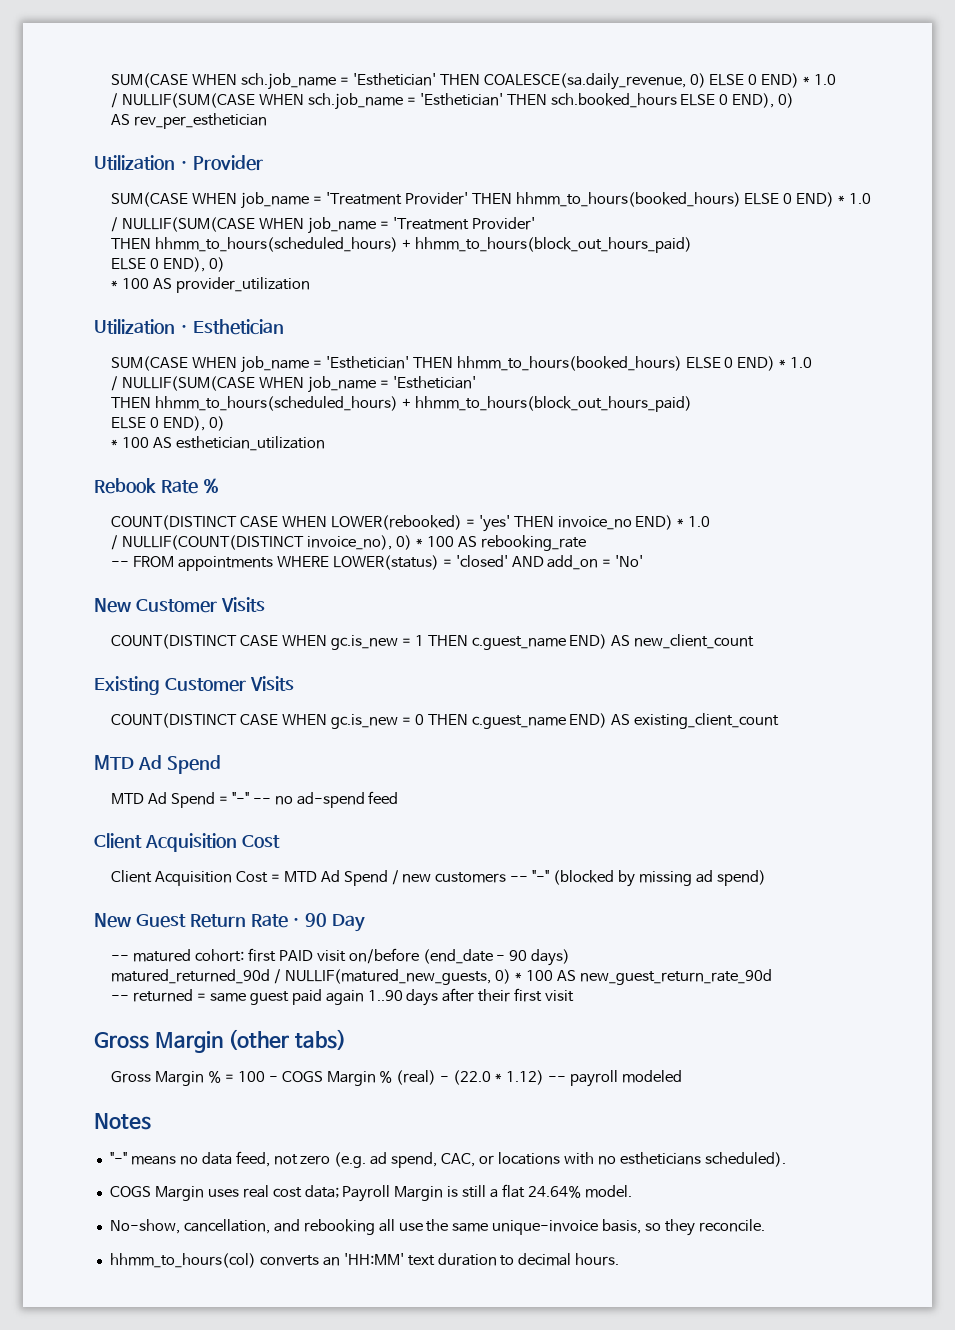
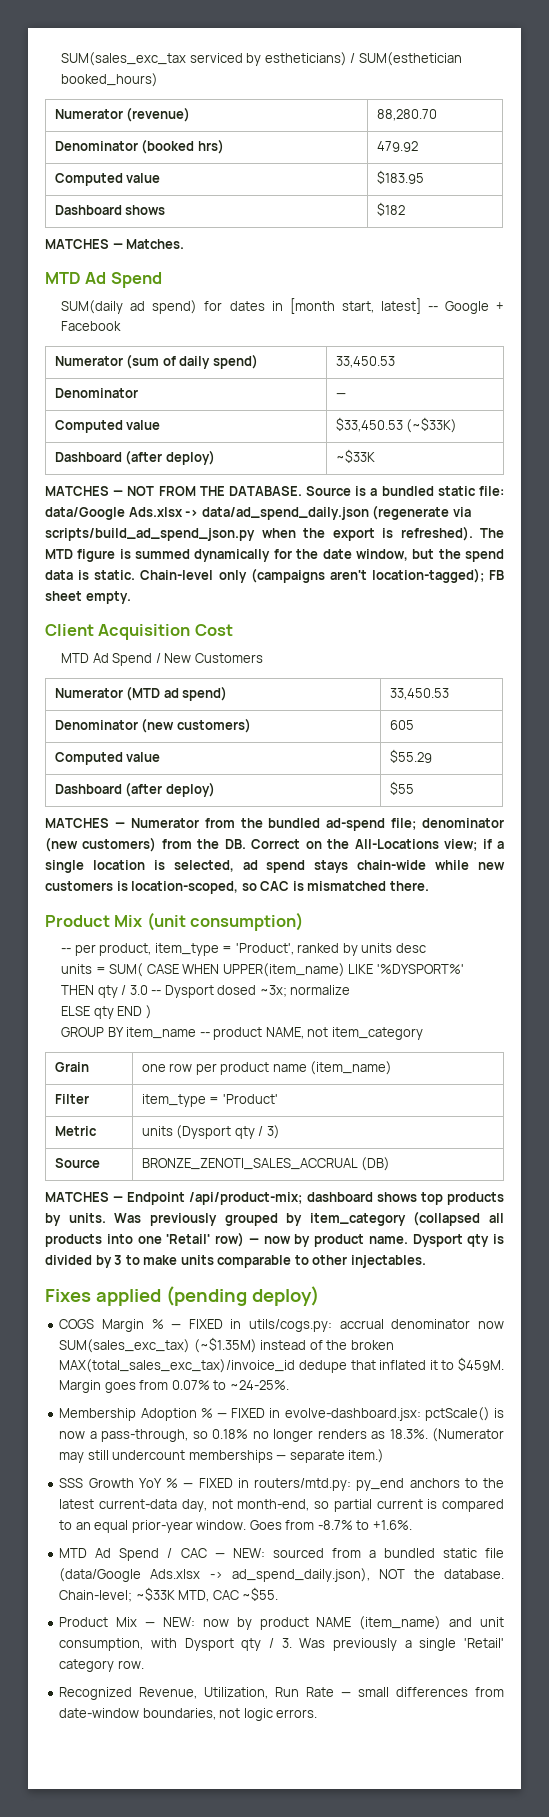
- SUM(CASE WHEN sch.job_name = 'Esthetician' THEN COALESCE(sa.daily_revenue, 0) ELSE 0 END) * 1.0
- / NULLIF(SUM(CASE WHEN sch.job_name = 'Esthetician' THEN sch.booked_hours ELSE 0 END), 0)
- AS rev_per_esthetician
- Utilization · Provider
- SUM(CASE WHEN job_name = 'Treatment Provider' THEN hhmm_to_hours(booked_hours) ELSE 0 END) * 1.0
- / NULLIF(SUM(CASE WHEN job_name = 'Treatment Provider'
- THEN hhmm_to_hours(scheduled_hours) + hhmm_to_hours(block_out_hours_paid)
- ELSE 0 END), 0)
- * 100 AS provider_utilization
- Utilization · Esthetician
- SUM(CASE WHEN job_name = 'Esthetician' THEN hhmm_to_hours(booked_hours) ELSE 0 END) * 1.0
- / NULLIF(SUM(CASE WHEN job_name = 'Esthetician'
- THEN hhmm_to_hours(scheduled_hours) + hhmm_to_hours(block_out_hours_paid)
- ELSE 0 END), 0)
- * 100 AS esthetician_utilization
- Rebook Rate %
- COUNT(DISTINCT CASE WHEN LOWER(rebooked) = 'yes' THEN invoice_no END) * 1.0
- / NULLIF(COUNT(DISTINCT invoice_no), 0) * 100 AS rebooking_rate
- -- FROM appointments WHERE LOWER(status) = 'closed' AND add_on = 'No'
- New Customer Visits
- COUNT(DISTINCT CASE WHEN gc.is_new = 1 THEN c.guest_name END) AS new_client_count
- Existing Customer Visits
- COUNT(DISTINCT CASE WHEN gc.is_new = 0 THEN c.guest_name END) AS existing_client_count
+ SUM(sales_exc_tax serviced by estheticians) / SUM(esthetician booked_hours)
+ Numerator (revenue) | 88,280.70
+ Denominator (booked hrs) | 479.92
+ Computed value | $183.95
+ Dashboard shows | $182
+ MATCHES — Matches.
  MTD Ad Spend
- MTD Ad Spend = "-" -- no ad-spend feed
+ SUM(daily ad spend) for dates in [month start, latest] -- Google + Facebook
+ Numerator (sum of daily spend) | 33,450.53
+ Denominator | —
+ Computed value | $33,450.53 (~$33K)
+ Dashboard (after deploy) | ~$33K
+ MATCHES — NOT FROM THE DATABASE. Source is a bundled static file: data/Google Ads.xlsx -> data/ad_spend_daily.json (regenerate via scripts/build_ad_spend_json.py when the export is refreshed). The MTD figure is summed dynamically for the date window, but the spend data is static. Chain-level only (campaigns aren't location-tagged); FB sheet empty.
  Client Acquisition Cost
- Client Acquisition Cost = MTD Ad Spend / new customers -- "-" (blocked by missing ad spend)
- New Guest Return Rate · 90 Day
- -- matured cohort: first PAID visit on/before (end_date - 90 days)
- matured_returned_90d / NULLIF(matured_new_guests, 0) * 100 AS new_guest_return_rate_90d
- -- returned = same guest paid again 1..90 days after their first visit
- Gross Margin (other tabs)
- Gross Margin % = 100 - COGS Margin % (real) - (22.0 * 1.12) -- payroll modeled
- Notes
- "-" means no data feed, not zero (e.g. ad spend, CAC, or locations with no estheticians scheduled).
- COGS Margin uses real cost data; Payroll Margin is still a flat 24.64% model.
- No-show, cancellation, and rebooking all use the same unique-invoice basis, so they reconcile.
- hhmm_to_hours(col) converts an 'HH:MM' text duration to decimal hours.
+ MTD Ad Spend / New Customers
+ Numerator (MTD ad spend) | 33,450.53
+ Denominator (new customers) | 605
+ Computed value | $55.29
+ Dashboard (after deploy) | $55
+ MATCHES — Numerator from the bundled ad-spend file; denominator (new customers) from the DB. Correct on the All-Locations view; if a single location is selected, ad spend stays chain-wide while new customers is location-scoped, so CAC is mismatched there.
+ Product Mix (unit consumption)
+ -- per product, item_type = 'Product', ranked by units desc
+ units = SUM( CASE WHEN UPPER(item_name) LIKE '%DYSPORT%'
+ THEN qty / 3.0 -- Dysport dosed ~3x; normalize
+ ELSE qty END )
+ GROUP BY item_name -- product NAME, not item_category
+ Grain | one row per product name (item_name)
+ Filter | item_type = 'Product'
+ Metric | units (Dysport qty / 3)
+ Source | BRONZE_ZENOTI_SALES_ACCRUAL (DB)
+ MATCHES — Endpoint /api/product-mix; dashboard shows top products by units. Was previously grouped by item_category (collapsed all products into one 'Retail' row) — now by product name. Dysport qty is divided by 3 to make units comparable to other injectables.
+ Fixes applied (pending deploy)
+ COGS Margin % — FIXED in utils/cogs.py: accrual denominator now SUM(sales_exc_tax) (~$1.35M) instead of the broken MAX(total_sales_exc_tax)/invoice_id dedupe that inflated it to $459M. Margin goes from 0.07% to ~24-25%.
+ Membership Adoption % — FIXED in evolve-dashboard.jsx: pctScale() is now a pass-through, so 0.18% no longer renders as 18.3%. (Numerator may still undercount memberships — separate item.)
+ SSS Growth YoY % — FIXED in routers/mtd.py: py_end anchors to the latest current-data day, not month-end, so partial current is compared to an equal prior-year window. Goes from -8.7% to +1.6%.
+ MTD Ad Spend / CAC — NEW: sourced from a bundled static file (data/Google Ads.xlsx -> ad_spend_daily.json), NOT the database. Chain-level; ~$33K MTD, CAC ~$55.
+ Product Mix — NEW: now by product NAME (item_name) and unit consumption, with Dysport qty / 3. Was previously a single 'Retail' category row.
+ Recognized Revenue, Utilization, Run Rate — small differences from date-window boundaries, not logic errors.

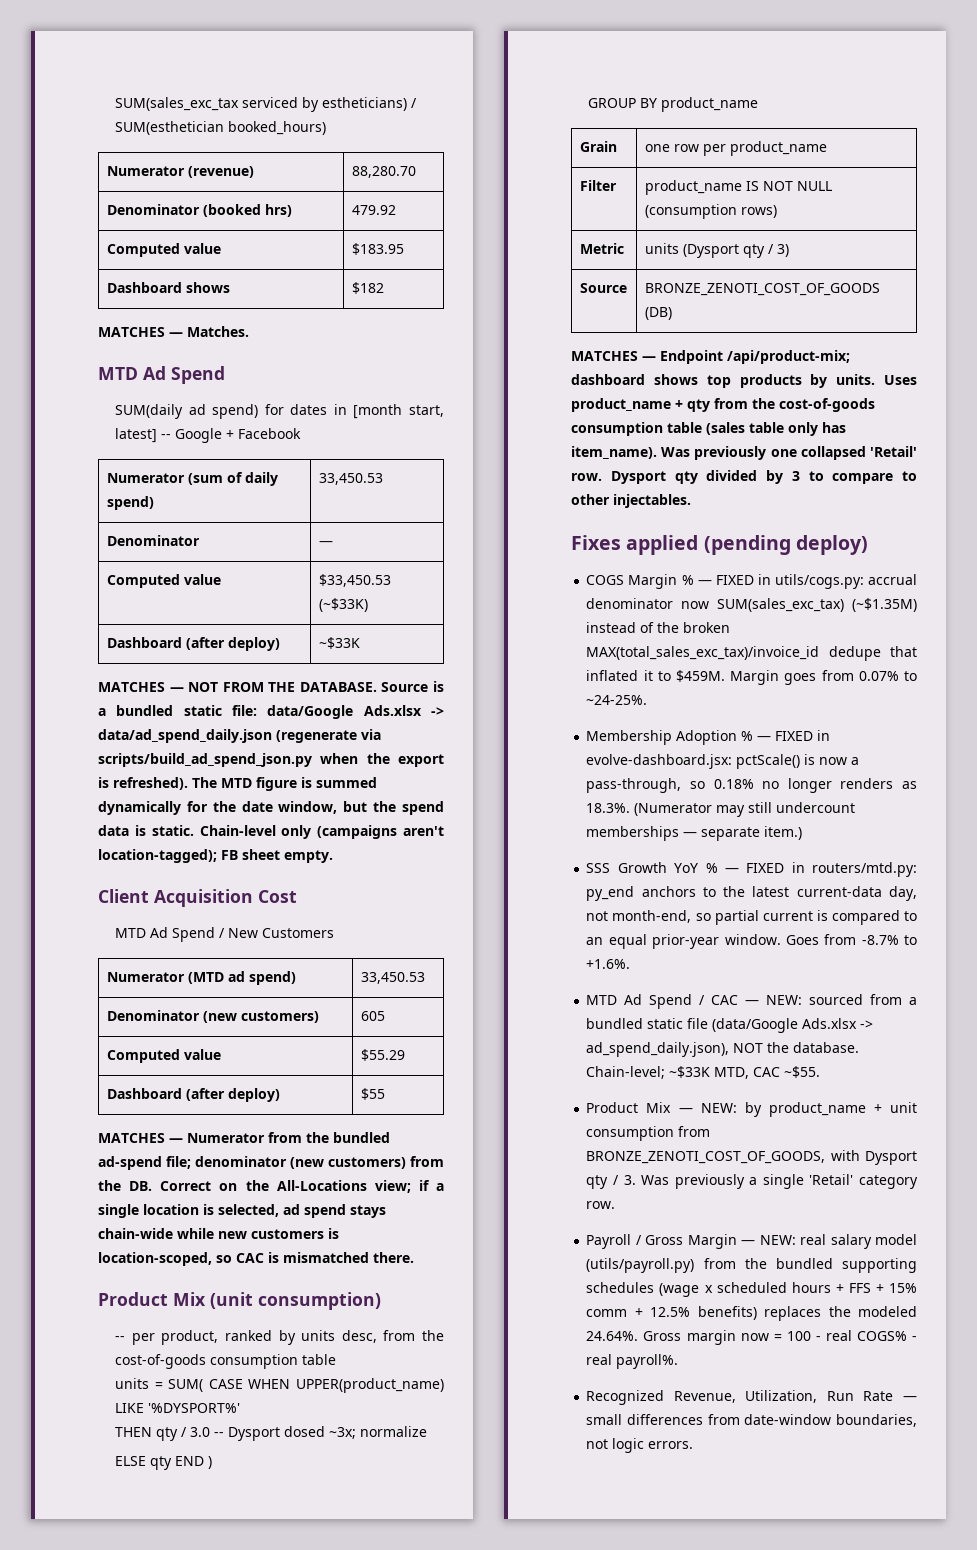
- -- per product, item_type = 'Product', ranked by units desc
+ -- per product, ranked by units desc, from the cost-of-goods consumption table
- units = SUM( CASE WHEN UPPER(item_name) LIKE '%DYSPORT%'
+ units = SUM( CASE WHEN UPPER(product_name) LIKE '%DYSPORT%'
- GROUP BY item_name -- product NAME, not item_category
- Grain | one row per product name (item_name)
- Filter | item_type = 'Product'
+ GROUP BY product_name
+ Grain | one row per product_name
+ Filter | product_name IS NOT NULL (consumption rows)
- Source | BRONZE_ZENOTI_SALES_ACCRUAL (DB)
+ Source | BRONZE_ZENOTI_COST_OF_GOODS (DB)
- Was previously grouped by item_category (collapsed all products into one 'Retail' row) — now by product name. Dysport qty is divided by 3 to make units comparable to other injectables.
+ Uses product_name + qty from the cost-of-goods consumption table (sales table only has item_name). Was previously one collapsed 'Retail' row. Dysport qty divided by 3 to compare to other injectables.
- Product Mix — NEW: now by product NAME (item_name) and unit consumption, with Dysport qty / 3. Was previously a single 'Retail' category row.
+ Product Mix — NEW: by product_name + unit consumption from BRONZE_ZENOTI_COST_OF_GOODS, with Dysport qty / 3. Was previously a single 'Retail' category row.
+ Payroll / Gross Margin — NEW: real salary model (utils/payroll.py) from the bundled supporting schedules (wage x scheduled hours + FFS + 15% comm + 12.5% benefits) replaces the modeled 24.64%. Gross margin now = 100 - real COGS% - real payroll%.

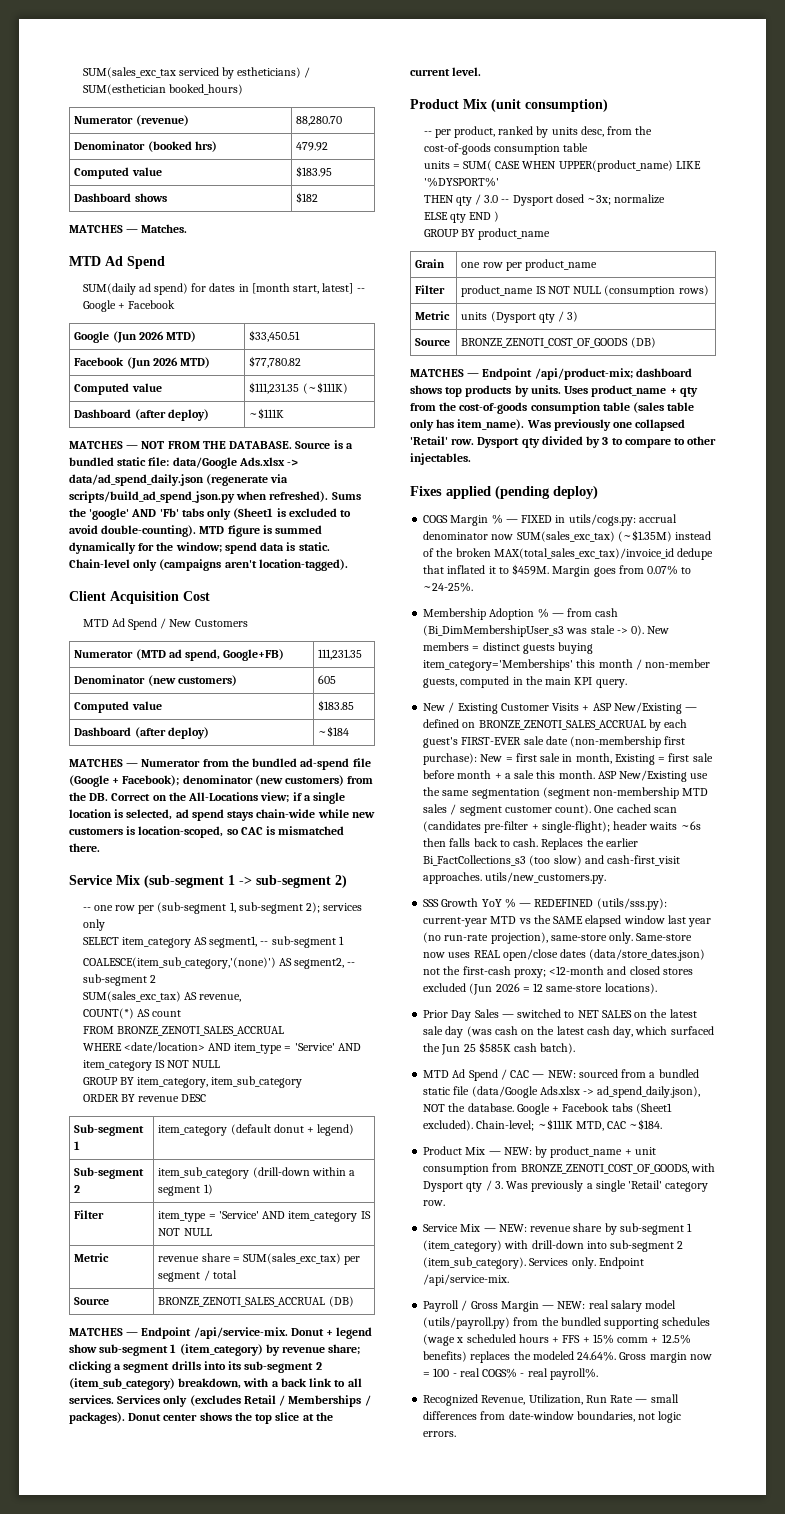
- Numerator (sum of daily spend) | 33,450.53
- Denominator | —
- Computed value | $33,450.53 (~$33K)
- Dashboard (after deploy) | ~$33K
+ Google (Jun 2026 MTD) | $33,450.51
+ Facebook (Jun 2026 MTD) | $77,780.82
+ Computed value | $111,231.35 (~$111K)
+ Dashboard (after deploy) | ~$111K
- Source is a bundled static file: data/Google Ads.xlsx -> data/ad_spend_daily.json (regenerate via scripts/build_ad_spend_json.py when the export is refreshed). The MTD figure is summed dynamically for the date window, but the spend data is static.
+ Source is a bundled static file: data/Google Ads.xlsx -> data/ad_spend_daily.json (regenerate via scripts/build_ad_spend_json.py when refreshed). Sums the 'google' AND 'Fb' tabs only (Sheet1 is excluded to avoid double-counting). MTD figure is summed dynamically for the window; spend data is static.
- Chain-level only (campaigns aren't location-tagged); FB sheet empty.
+ Chain-level only (campaigns aren't location-tagged).
- Numerator (MTD ad spend) | 33,450.53
+ Numerator (MTD ad spend, Google+FB) | 111,231.35
- Computed value | $55.29
- Dashboard (after deploy) | $55
+ Computed value | $183.85
+ Dashboard (after deploy) | ~$184
- MATCHES — Numerator from the bundled ad-spend file; denominator (new customers) from the DB. Correct on the All-Locations view; if a single location is selected, ad spend stays chain-wide while new customers is location-scoped, so CAC is mismatched there.
+ MATCHES — Numerator from the bundled ad-spend file (Google + Facebook); denominator (new customers) from the DB. Correct on the All-Locations view; if a single location is selected, ad spend stays chain-wide while new customers is location-scoped, so CAC is mismatched there.
+ Service Mix (sub-segment 1 -> sub-segment 2)
+ -- one row per (sub-segment 1, sub-segment 2); services only
+ SELECT item_category AS segment1, -- sub-segment 1
+ COALESCE(item_sub_category,'(none)') AS segment2, -- sub-segment 2
+ SUM(sales_exc_tax) AS revenue,
+ COUNT(*) AS count
+ FROM BRONZE_ZENOTI_SALES_ACCRUAL
+ WHERE <date/location> AND item_type = 'Service' AND item_category IS NOT NULL
+ GROUP BY item_category, item_sub_category
+ ORDER BY revenue DESC
+ Sub-segment 1 | item_category (default donut + legend)
+ Sub-segment 2 | item_sub_category (drill-down within a segment 1)
+ Filter | item_type = 'Service' AND item_category IS NOT NULL
+ Metric | revenue share = SUM(sales_exc_tax) per segment / total
+ Source | BRONZE_ZENOTI_SALES_ACCRUAL (DB)
+ MATCHES — Endpoint /api/service-mix. Donut + legend show sub-segment 1 (item_category) by revenue share; clicking a segment drills into its sub-segment 2 (item_sub_category) breakdown, with a back link to all services. Services only (excludes Retail / Memberships / packages). Donut center shows the top slice at the current level.
- Membership Adoption % — FIXED in evolve-dashboard.jsx: pctScale() is now a pass-through, so 0.18% no longer renders as 18.3%. (Numerator may still undercount memberships — separate item.)
+ Membership Adoption % — from cash (Bi_DimMembershipUser_s3 was stale -> 0). New members = distinct guests buying item_category='Memberships' this month / non-member guests, computed in the main KPI query.
+ New / Existing Customer Visits + ASP New/Existing — defined on BRONZE_ZENOTI_SALES_ACCRUAL by each guest's FIRST-EVER sale date (non-membership first purchase): New = first sale in month, Existing = first sale before month + a sale this month. ASP New/Existing use the same segmentation (segment non-membership MTD sales / segment customer count). One cached scan (candidates pre-filter + single-flight); header waits ~6s then falls back to cash. Replaces the earlier Bi_FactCollections_s3 (too slow) and cash-first_visit approaches. utils/new_customers.py.
- SSS Growth YoY % — FIXED in routers/mtd.py: py_end anchors to the latest current-data day, not month-end, so partial current is compared to an equal prior-year window. Goes from -8.7% to +1.6%.
+ SSS Growth YoY % — REDEFINED (utils/sss.py): current-year MTD vs the SAME elapsed window last year (no run-rate projection), same-store only. Same-store now uses REAL open/close dates (data/store_dates.json) not the first-cash proxy; <12-month and closed stores excluded (Jun 2026 = 12 same-store locations).
+ Prior Day Sales — switched to NET SALES on the latest sale day (was cash on the latest cash day, which surfaced the Jun 25 $585K cash batch).
- Chain-level; ~$33K MTD, CAC ~$55.
+ Google + Facebook tabs (Sheet1 excluded). Chain-level; ~$111K MTD, CAC ~$184.
+ Service Mix — NEW: revenue share by sub-segment 1 (item_category) with drill-down into sub-segment 2 (item_sub_category). Services only. Endpoint /api/service-mix.

